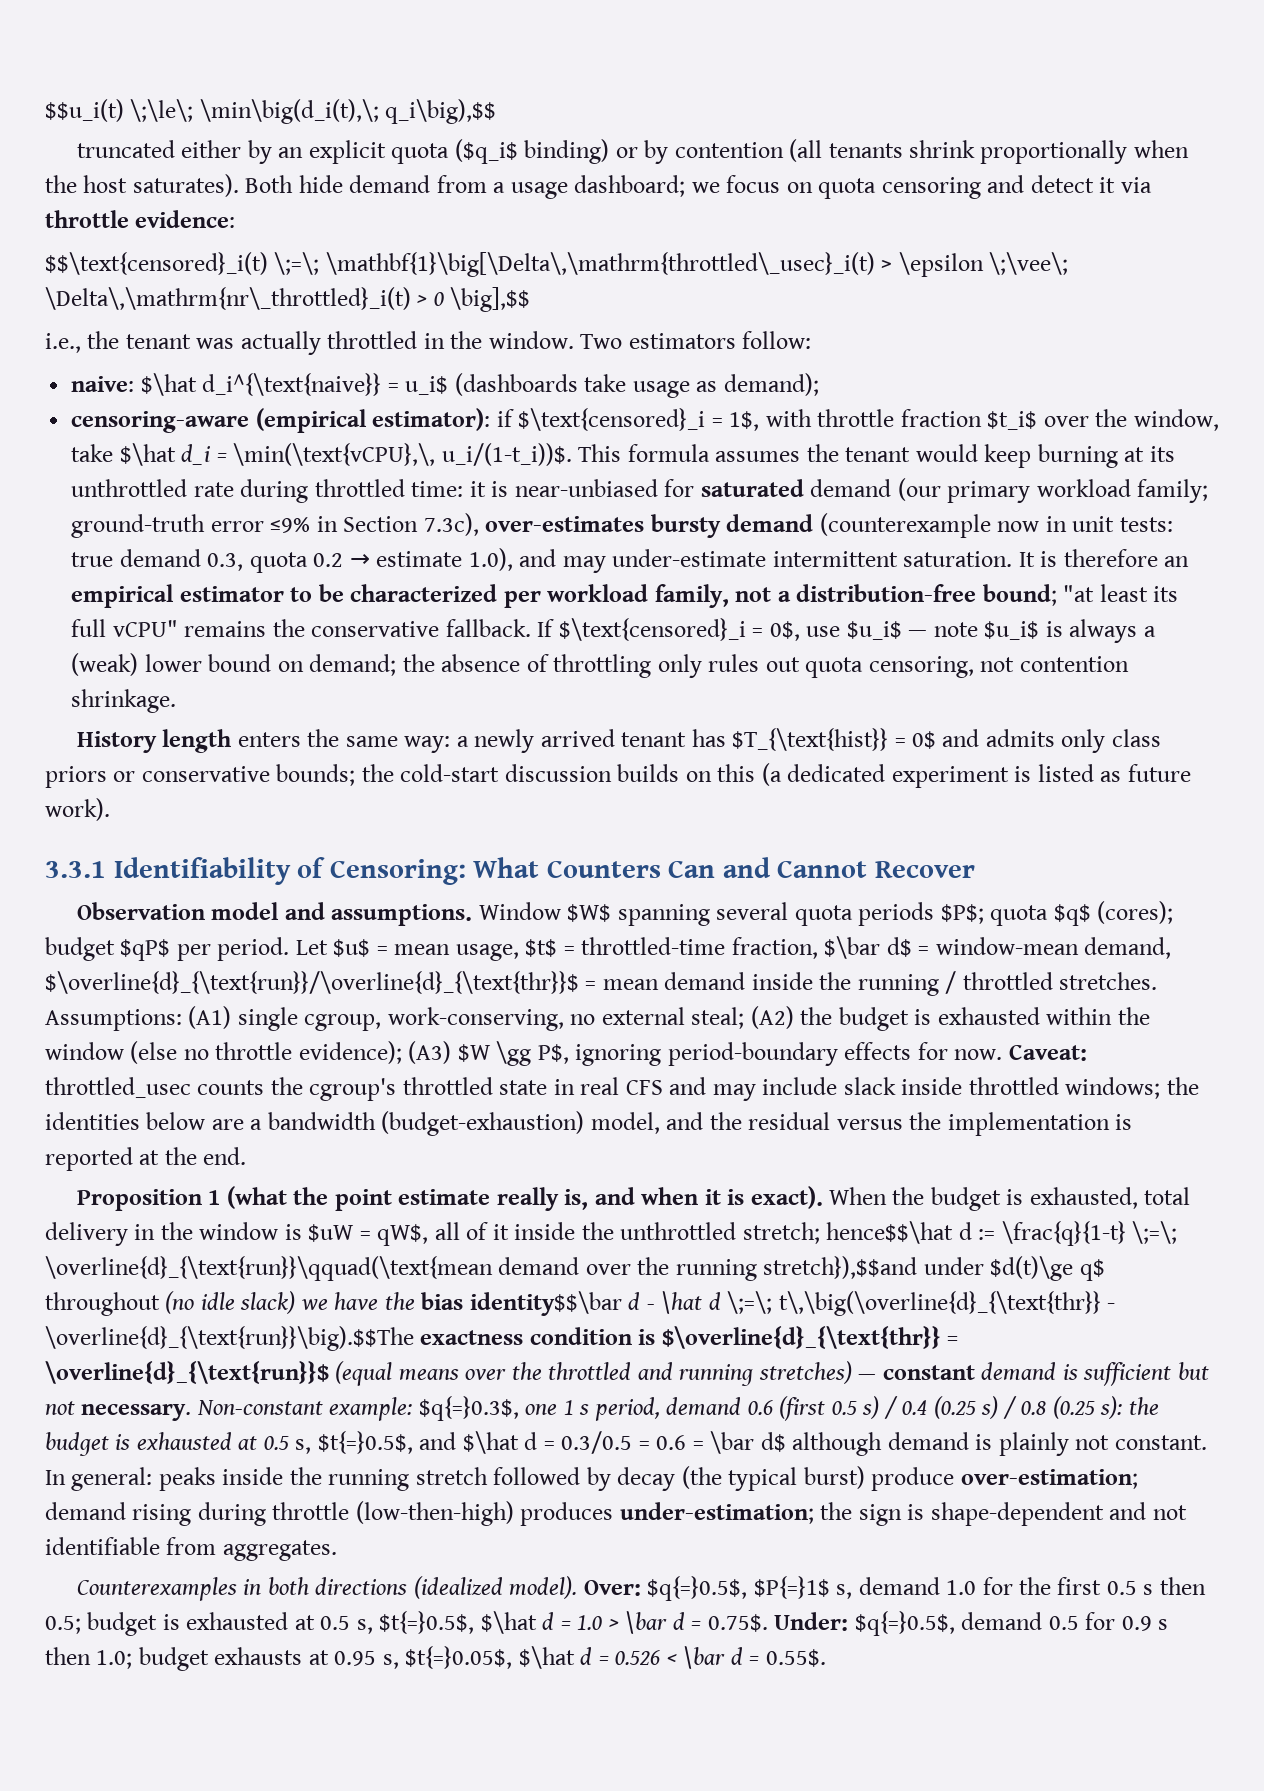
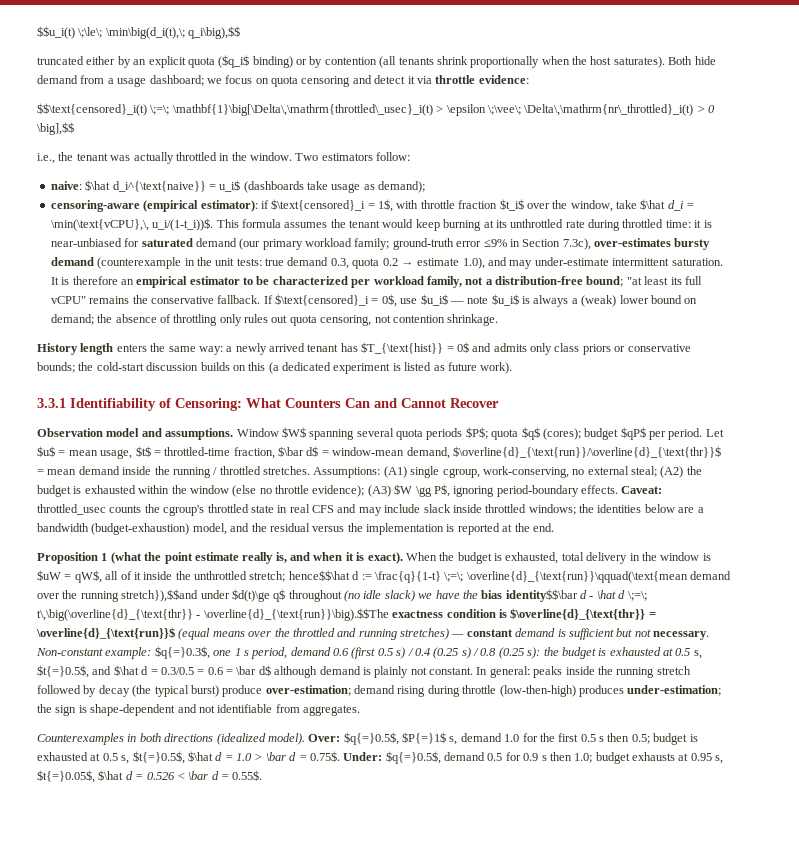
- This formula assumes the tenant would keep burning at its unthrottled rate during throttled time: it is near-unbiased for saturated demand (our primary workload family; ground-truth error ≤9% in Section 7.3c), over-estimates bursty demand (counterexample now in unit tests: true demand 0.3, quota 0.2 → estimate 1.0), and may under-estimate intermittent saturation.
+ This formula assumes the tenant would keep burning at its unthrottled rate during throttled time: it is near-unbiased for saturated demand (our primary workload family; ground-truth error ≤9% in Section 7.3c), over-estimates bursty demand (counterexample in the unit tests: true demand 0.3, quota 0.2 → estimate 1.0), and may under-estimate intermittent saturation.
- Assumptions: (A1) single cgroup, work-conserving, no external steal; (A2) the budget is exhausted within the window (else no throttle evidence); (A3) $W \gg P$, ignoring period-boundary effects for now.
+ Assumptions: (A1) single cgroup, work-conserving, no external steal; (A2) the budget is exhausted within the window (else no throttle evidence); (A3) $W \gg P$, ignoring period-boundary effects.

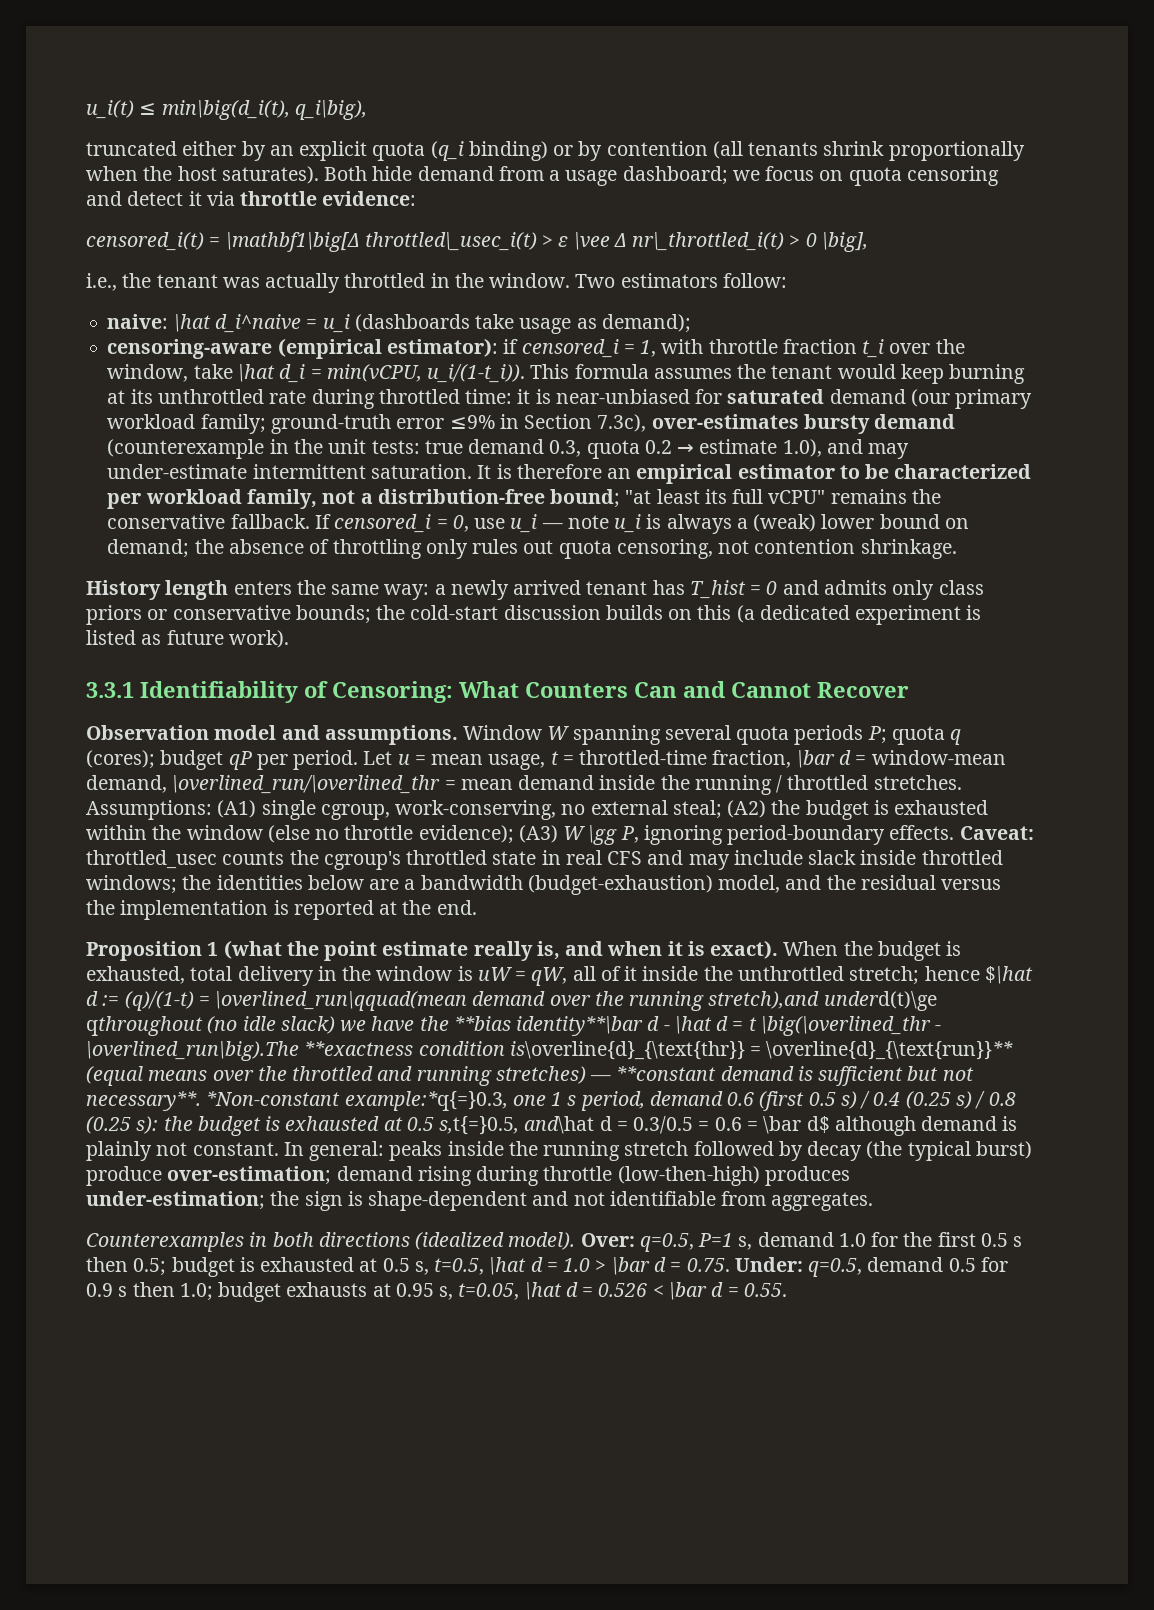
- $$u_i(t) \;\le\; \min\big(d_i(t),\; q_i\big),$$
+ u_i(t) ≤ min\big(d_i(t), q_i\big),
- truncated either by an explicit quota ($q_i$ binding) or by contention (all tenants shrink proportionally when the host saturates).
+ truncated either by an explicit quota (q_i binding) or by contention (all tenants shrink proportionally when the host saturates).
- $$\text{censored}_i(t) \;=\; \mathbf{1}\big[\Delta\,\mathrm{throttled\_usec}_i(t) > \epsilon \;\vee\; \Delta\,\mathrm{nr\_throttled}_i(t) > 0 \big],$$
+ censored_i(t) = \mathbf1\big[Δ throttled\_usec_i(t) > ε \vee Δ nr\_throttled_i(t) > 0 \big],
- naive: $\hat d_i^{\text{naive}} = u_i$ (dashboards take usage as demand);
+ naive: \hat d_i^naive = u_i (dashboards take usage as demand);
- censoring-aware (empirical estimator): if $\text{censored}_i = 1$, with throttle fraction $t_i$ over the window, take $\hat d_i = \min(\text{vCPU},\, u_i/(1-t_i))$.
+ censoring-aware (empirical estimator): if censored_i = 1, with throttle fraction t_i over the window, take \hat d_i = min(vCPU, u_i/(1-t_i)).
- If $\text{censored}_i = 0$, use $u_i$ — note $u_i$ is always a (weak) lower bound on demand; the absence of throttling only rules out quota censoring, not contention shrinkage.
+ If censored_i = 0, use u_i — note u_i is always a (weak) lower bound on demand; the absence of throttling only rules out quota censoring, not contention shrinkage.
- History length enters the same way: a newly arrived tenant has $T_{\text{hist}} = 0$ and admits only class priors or conservative bounds; the cold-start discussion builds on this (a dedicated experiment is listed as future work).
+ History length enters the same way: a newly arrived tenant has T_hist = 0 and admits only class priors or conservative bounds; the cold-start discussion builds on this (a dedicated experiment is listed as future work).
- Window $W$ spanning several quota periods $P$; quota $q$ (cores); budget $qP$ per period.
+ Window W spanning several quota periods P; quota q (cores); budget qP per period.
- Let $u$ = mean usage, $t$ = throttled-time fraction, $\bar d$ = window-mean demand, $\overline{d}_{\text{run}}/\overline{d}_{\text{thr}}$ = mean demand inside the running / throttled stretches.
+ Let u = mean usage, t = throttled-time fraction, \bar d = window-mean demand, \overlined_run/\overlined_thr = mean demand inside the running / throttled stretches.
- Assumptions: (A1) single cgroup, work-conserving, no external steal; (A2) the budget is exhausted within the window (else no throttle evidence); (A3) $W \gg P$, ignoring period-boundary effects.
+ Assumptions: (A1) single cgroup, work-conserving, no external steal; (A2) the budget is exhausted within the window (else no throttle evidence); (A3) W \gg P, ignoring period-boundary effects.
- When the budget is exhausted, total delivery in the window is $uW = qW$, all of it inside the unthrottled stretch;
+ When the budget is exhausted, total delivery in the window is uW = qW, all of it inside the unthrottled stretch;
- hence$$\hat d := \frac{q}{1-t} \;=\; \overline{d}_{\text{run}}\qquad(\text{mean demand over the running stretch}),$$and under $d(t)\ge q$ throughout (no idle slack) we have the bias identity$$\bar d - \hat d \;=\; t\,\big(\overline{d}_{\text{thr}} - \overline{d}_{\text{run}}\big).$$The exactness condition is $\overline{d}_{\text{thr}} = \overline{d}_{\text{run}}$ (equal means over the throttled and running stretches) — constant demand is sufficient but not necessary. Non-constant example: $q{=}0.3$, one 1 s period, demand 0.6 (first 0.5 s) / 0.4 (0.25 s) / 0.8 (0.25 s):
+ hence $\hat d := (q)/(1-t) = \overlined_run\qquad(mean demand over the running stretch),and underd(t)\ge qthroughout (no idle slack) we have the **bias identity**\bar d - \hat d = t \big(\overlined_thr - \overlined_run\big).The **exactness condition is\overline{d}_{\text{thr}} = \overline{d}_{\text{run}}** (equal means over the throttled and running stretches) — **constant demand is sufficient but not necessary**. *Non-constant example:*q{=}0.3, one 1 s period, demand 0.6 (first 0.5 s) / 0.4 (0.25 s) / 0.8 (0.25 s):
- the budget is exhausted at 0.5 s, $t{=}0.5$, and $\hat d = 0.3/0.5 = 0.6 = \bar d$ although demand is plainly not constant.
+ the budget is exhausted at 0.5 s,t{=}0.5, and\hat d = 0.3/0.5 = 0.6 = \bar d$ although demand is plainly not constant.
- Over: $q{=}0.5$, $P{=}1$ s, demand 1.0 for the first 0.5 s then 0.5; budget is exhausted at 0.5 s, $t{=}0.5$, $\hat d = 1.0 > \bar d = 0.75$. Under: $q{=}0.5$, demand 0.5 for 0.9 s then 1.0; budget exhausts at 0.95 s, $t{=}0.05$, $\hat d = 0.526 < \bar d = 0.55$.
+ Over: q=0.5, P=1 s, demand 1.0 for the first 0.5 s then 0.5; budget is exhausted at 0.5 s, t=0.5, \hat d = 1.0 > \bar d = 0.75. Under: q=0.5, demand 0.5 for 0.9 s then 1.0; budget exhausts at 0.95 s, t=0.05, \hat d = 0.526 < \bar d = 0.55.

